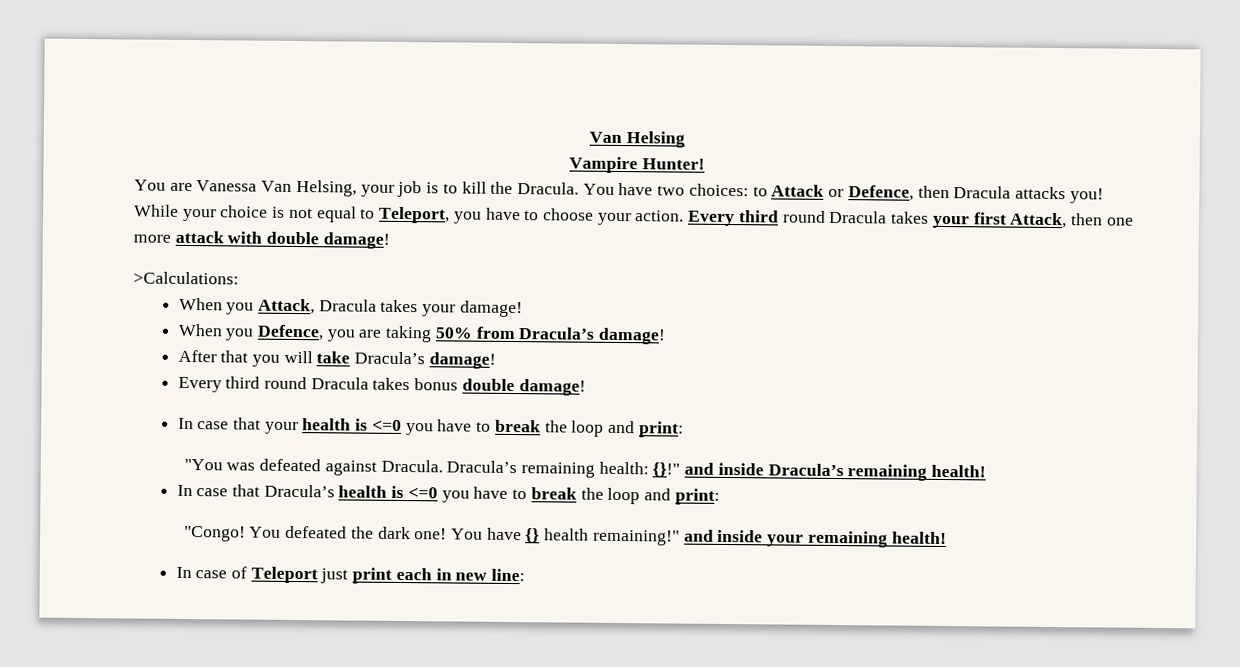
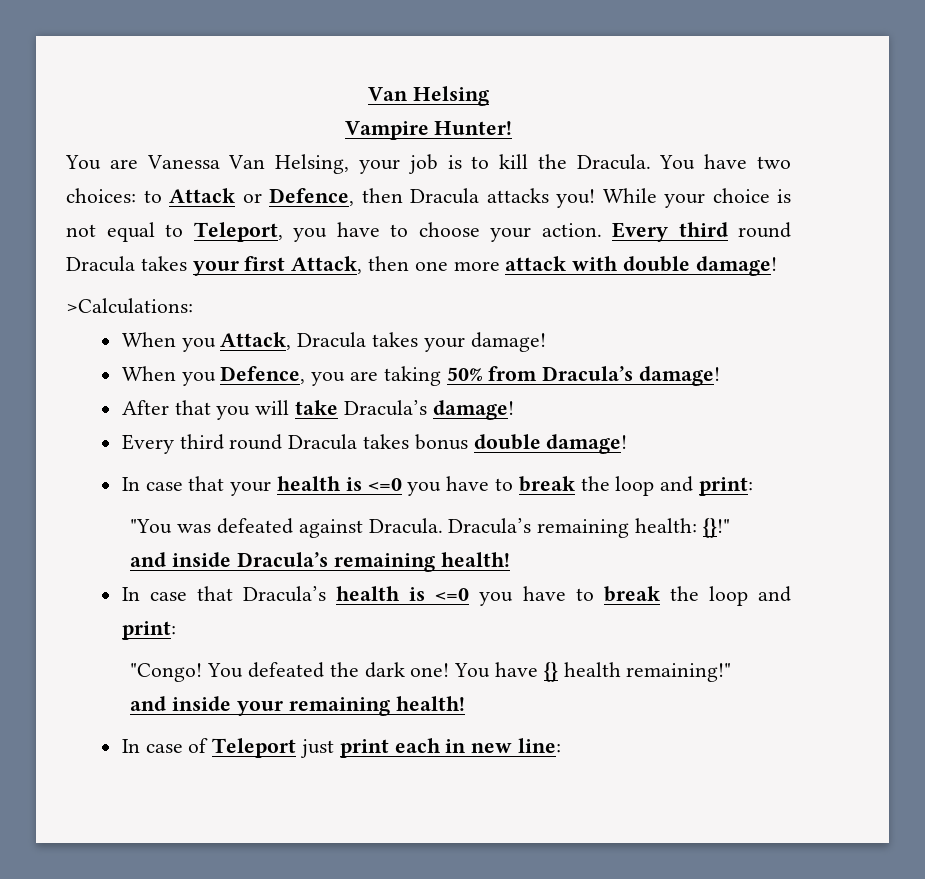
- Dracula’s remaining health: {}!" and inside Dracula’s remaining health!
+ Dracula’s remaining health: {}!"
+ and inside Dracula’s remaining health!
- You have {} health remaining!" and inside your remaining health!
+ You have {} health remaining!"
+ and inside your remaining health!

